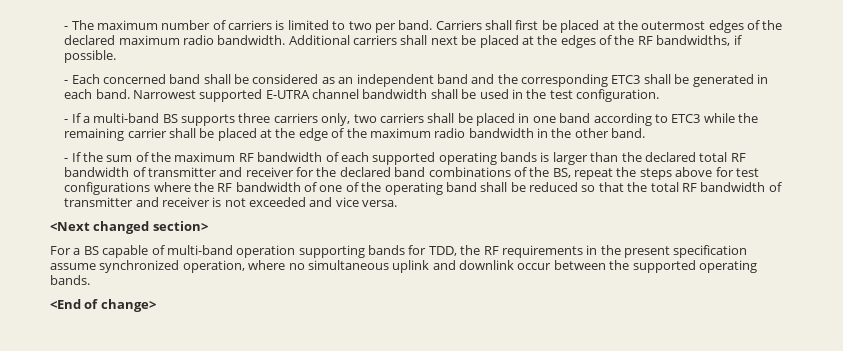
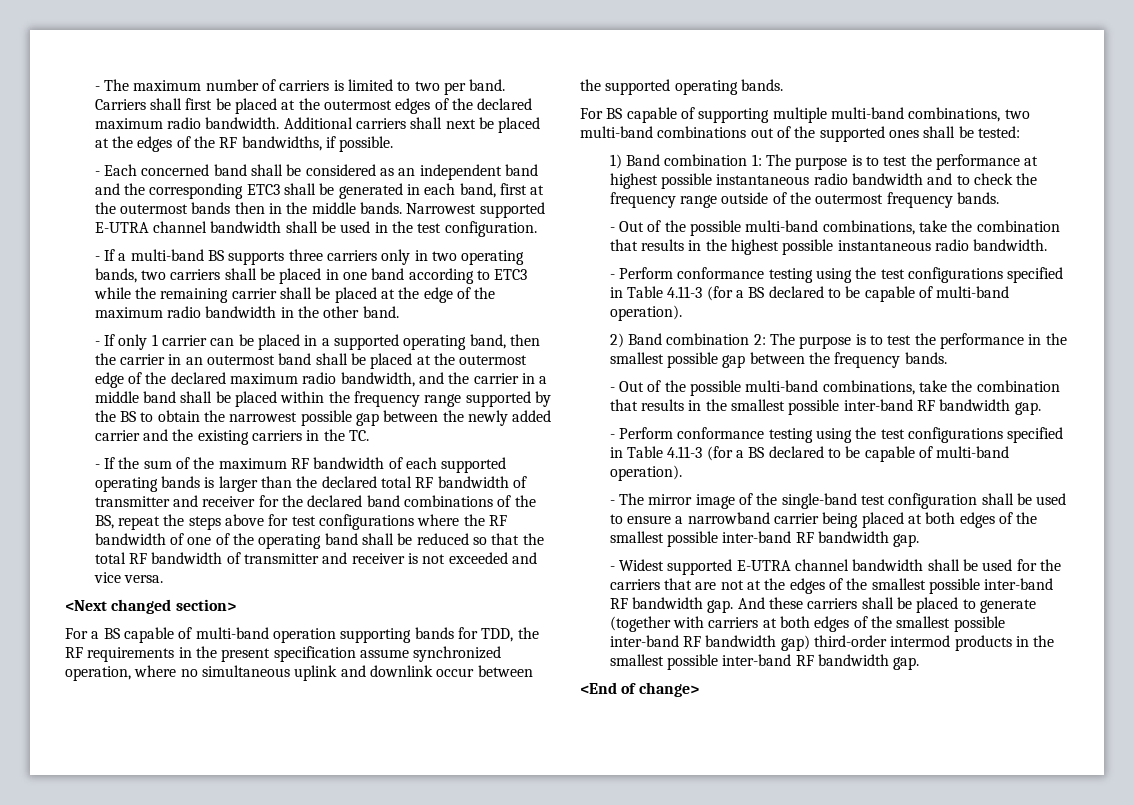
- - Each concerned band shall be considered as an independent band and the corresponding ETC3 shall be generated in each band.
+ - Each concerned band shall be considered as an independent band and the corresponding ETC3 shall be generated in each band, first at the outermost bands then in the middle bands.
- - If a multi-band BS supports three carriers only, two carriers shall be placed in one band according to ETC3 while the remaining carrier shall be placed at the edge of the maximum radio bandwidth in the other band.
+ - If a multi-band BS supports three carriers only in two operating bands, two carriers shall be placed in one band according to ETC3 while the remaining carrier shall be placed at the edge of the maximum radio bandwidth in the other band.
+ - If only 1 carrier can be placed in a supported operating band, then the carrier in an outermost band shall be placed at the outermost edge of the declared maximum radio bandwidth, and the carrier in a middle band shall be placed within the frequency range supported by the BS to obtain the narrowest possible gap between the newly added carrier and the existing carriers in the TC.
+ For BS capable of supporting multiple multi-band combinations, two multi-band combinations out of the supported ones shall be tested:
+ 1) Band combination 1: The purpose is to test the performance at highest possible instantaneous radio bandwidth and to check the frequency range outside of the outermost frequency bands.
+ - Out of the possible multi-band combinations, take the combination that results in the highest possible instantaneous radio bandwidth.
+ - Perform conformance testing using the test configurations specified in Table 4.11-3 (for a BS declared to be capable of multi-band operation).
+ 2) Band combination 2: The purpose is to test the performance in the smallest possible gap between the frequency bands.
+ - Out of the possible multi-band combinations, take the combination that results in the smallest possible inter-band RF bandwidth gap.
+ - Perform conformance testing using the test configurations specified in Table 4.11-3 (for a BS declared to be capable of multi-band operation).
+ - The mirror image of the single-band test configuration shall be used to ensure a narrowband carrier being placed at both edges of the smallest possible inter-band RF bandwidth gap.
+ - Widest supported E-UTRA channel bandwidth shall be used for the carriers that are not at the edges of the smallest possible inter-band RF bandwidth gap. And these carriers shall be placed to generate (together with carriers at both edges of the smallest possible inter-band RF bandwidth gap) third-order intermod products in the smallest possible inter-band RF bandwidth gap.

